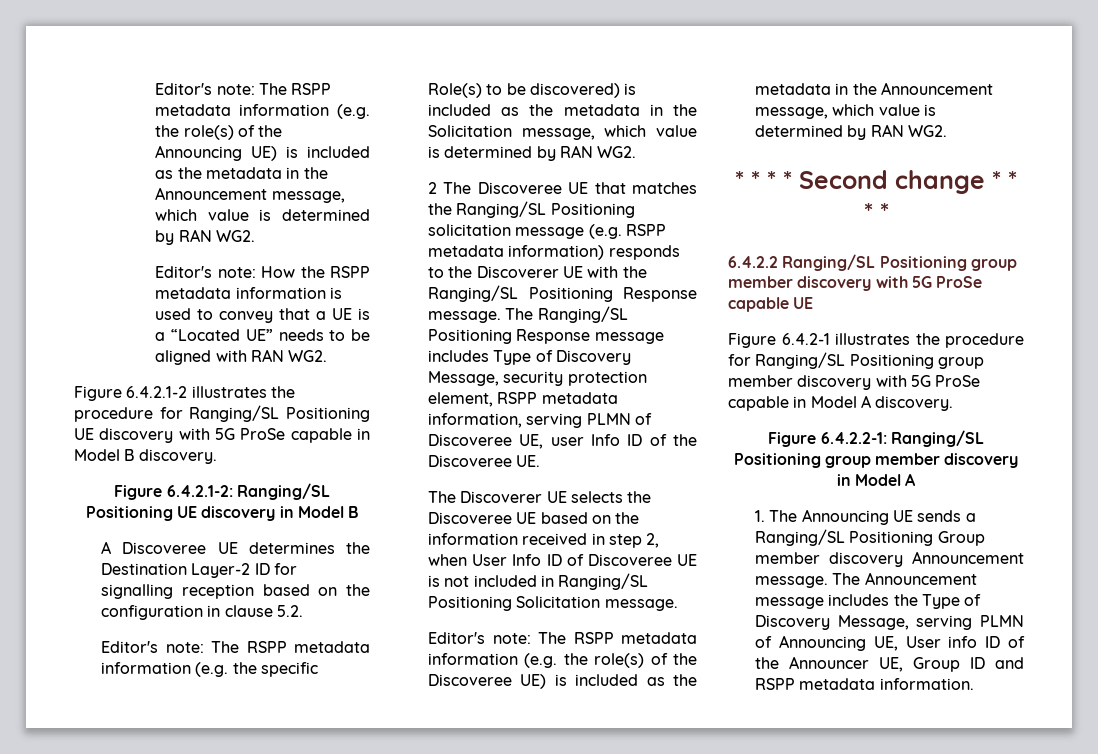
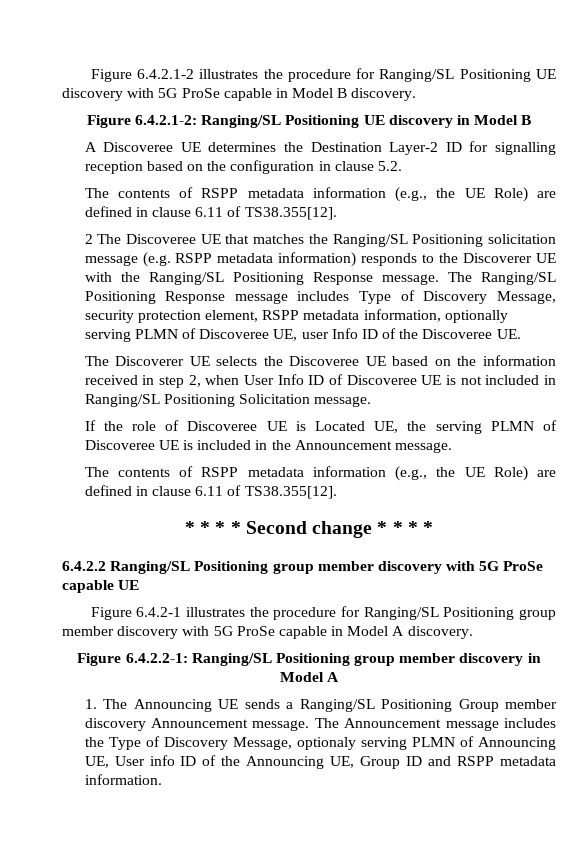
- Editor's note: The RSPP metadata information (e.g. the role(s) of the Announcing UE) is included as the metadata in the Announcement message, which value is determined by RAN WG2.
- Editor's note: How the RSPP metadata information is used to convey that a UE is a “Located UE” needs to be aligned with RAN WG2.
  A Discoveree UE determines the Destination Layer-2 ID for signalling reception based on the configuration in clause 5.2.
- Editor's note: The RSPP metadata information (e.g. the specific Role(s) to be discovered) is included as the metadata in the Solicitation message, which value is determined by RAN WG2.
+ The contents of RSPP metadata information (e.g., the UE Role) are defined in clause 6.11 of TS38.355[12].
- The Ranging/SL Positioning Response message includes Type of Discovery Message, security protection element, RSPP metadata information, serving PLMN of Discoveree UE, user Info ID of the Discoveree UE.
+ The Ranging/SL Positioning Response message includes Type of Discovery Message, security protection element, RSPP metadata information, optionally serving PLMN of Discoveree UE, user Info ID of the Discoveree UE.
- Editor's note: The RSPP metadata information (e.g. the role(s) of the Discoveree UE) is included as the metadata in the Announcement message, which value is determined by RAN WG2.
+ If the role of Discoveree UE is Located UE, the serving PLMN of Discoveree UE is included in the Announcement message.
+ The contents of RSPP metadata information (e.g., the UE Role) are defined in clause 6.11 of TS38.355[12].
- The Announcement message includes the Type of Discovery Message, serving PLMN of Announcing UE, User info ID of the Announcer UE, Group ID and RSPP metadata information.
+ The Announcement message includes the Type of Discovery Message, optionaly serving PLMN of Announcing UE, User info ID of the Announcing UE, Group ID and RSPP metadata information.

